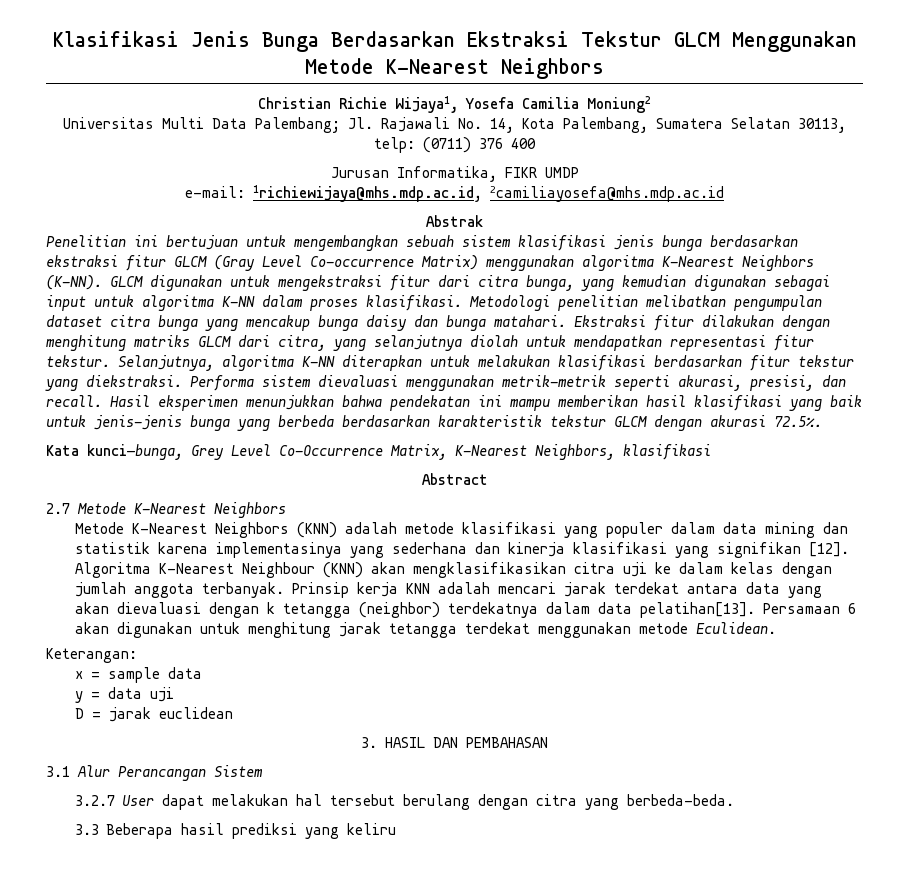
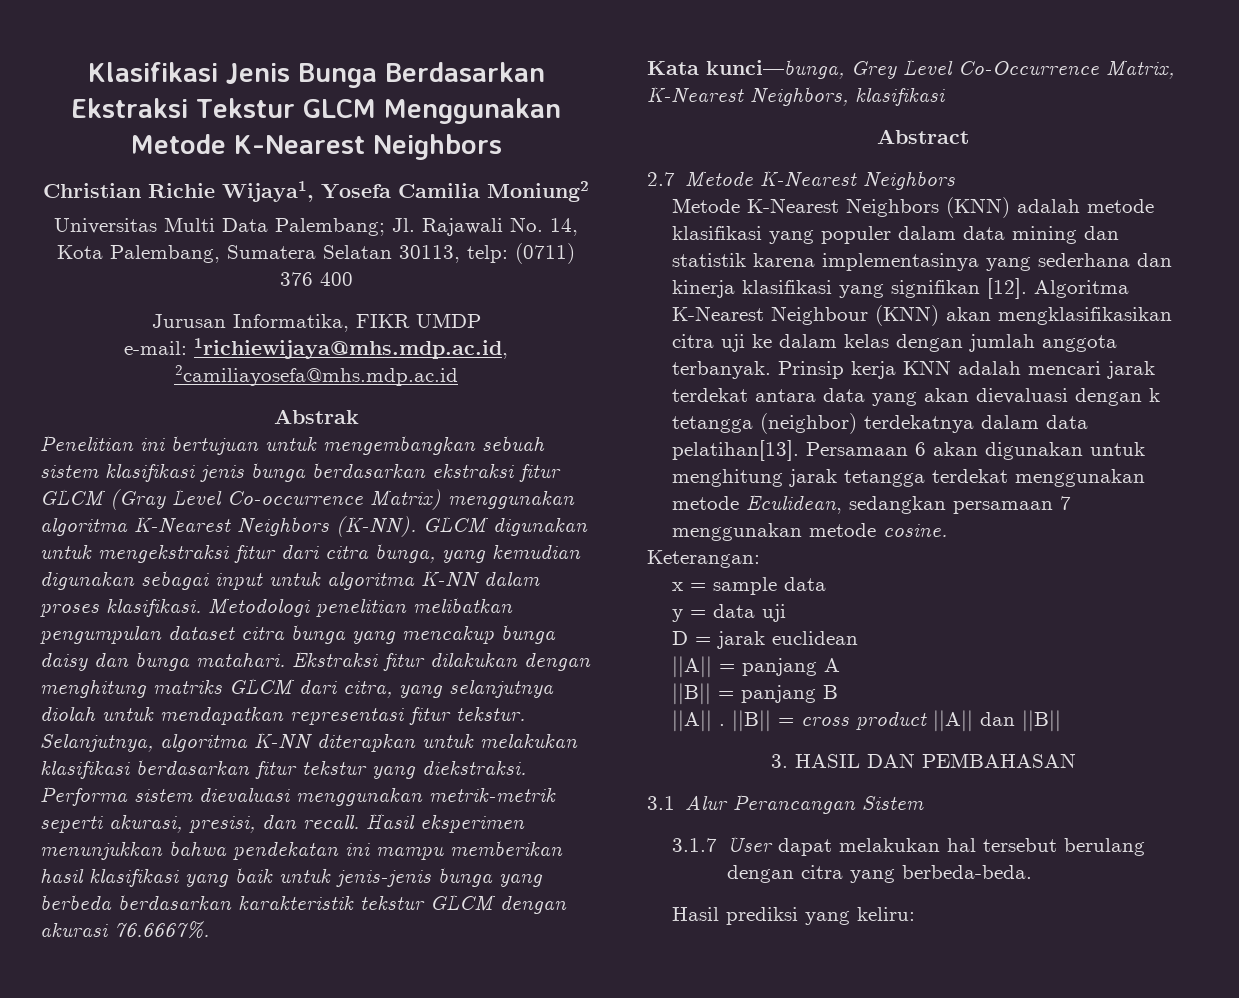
- Hasil eksperimen menunjukkan bahwa pendekatan ini mampu memberikan hasil klasifikasi yang baik untuk jenis-jenis bunga yang berbeda berdasarkan karakteristik tekstur GLCM dengan akurasi 72.5%.
+ Hasil eksperimen menunjukkan bahwa pendekatan ini mampu memberikan hasil klasifikasi yang baik untuk jenis-jenis bunga yang berbeda berdasarkan karakteristik tekstur GLCM dengan akurasi 76.6667%.
- Persamaan 6 akan digunakan untuk menghitung jarak tetangga terdekat menggunakan metode Eculidean.
+ Persamaan 6 akan digunakan untuk menghitung jarak tetangga terdekat menggunakan metode Eculidean, sedangkan persamaan 7 menggunakan metode cosine.
+ ||A|| = panjang A
+ ||B|| = panjang B
+ ||A|| . ||B|| = cross product ||A|| dan ||B||
- 3.2.7 User dapat melakukan hal tersebut berulang dengan citra yang berbeda-beda.
+ 3.1.7 User dapat melakukan hal tersebut berulang dengan citra yang berbeda-beda.
- 3.3 Beberapa hasil prediksi yang keliru
+ Hasil prediksi yang keliru:

